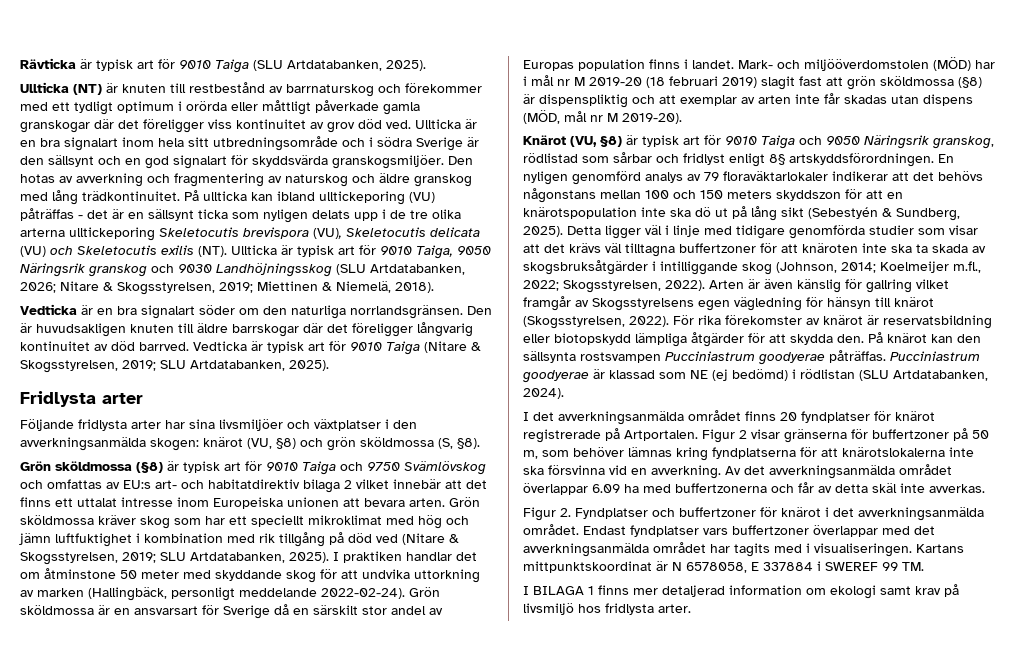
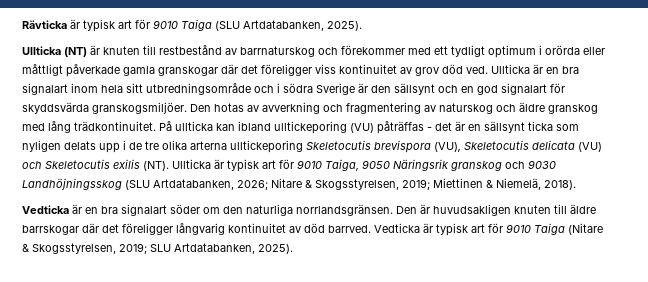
- Fridlysta arter
- Följande fridlysta arter har sina livsmiljöer och växtplatser i den avverkningsanmälda skogen: knärot (VU, §8) och grön sköldmossa (S, §8).
- Grön sköldmossa (§8) är typisk art för 9010 Taiga och 9750 Svämlövskog och omfattas av EU:s art- och habitatdirektiv bilaga 2 vilket innebär att det finns ett uttalat intresse inom Europeiska unionen att bevara arten. Grön sköldmossa kräver skog som har ett speciellt mikroklimat med hög och jämn luftfuktighet i kombination med rik tillgång på död ved (Nitare & Skogsstyrelsen, 2019; SLU Artdatabanken, 2025). I praktiken handlar det om åtminstone 50 meter med skyddande skog för att undvika uttorkning av marken (Hallingbäck, personligt meddelande 2022-02-24). Grön sköldmossa är en ansvarsart för Sverige då en särskilt stor andel av Europas population finns i landet. Mark- och miljööverdomstolen (MÖD) har i mål nr M 2019-20 (18 februari 2019) slagit fast att grön sköldmossa (§8) är dispenspliktig och att exemplar av arten inte får skadas utan dispens (MÖD, mål nr M 2019-20).
- Knärot (VU, §8) är typisk art för 9010 Taiga och 9050 Näringsrik granskog, rödlistad som sårbar och fridlyst enligt 8§ artskyddsförordningen. En nyligen genomförd analys av 79 floraväktarlokaler indikerar att det behövs någonstans mellan 100 och 150 meters skyddszon för att en knärotspopulation inte ska dö ut på lång sikt (Sebestyén & Sundberg, 2025). Detta ligger väl i linje med tidigare genomförda studier som visar att det krävs väl tilltagna buffertzoner för att knäroten inte ska ta skada av skogsbruksåtgärder i intilliggande skog (Johnson, 2014; Koelmeijer m.fl., 2022; Skogsstyrelsen, 2022). Arten är även känslig för gallring vilket framgår av Skogsstyrelsens egen vägledning för hänsyn till knärot (Skogsstyrelsen, 2022). För rika förekomster av knärot är reservatsbildning eller biotopskydd lämpliga åtgärder för att skydda den. På knärot kan den sällsynta rostsvampen Pucciniastrum goodyerae påträffas. Pucciniastrum goodyerae är klassad som NE (ej bedömd) i rödlistan (SLU Artdatabanken, 2024).
- I det avverkningsanmälda området finns 20 fyndplatser för knärot registrerade på Artportalen. Figur 2 visar gränserna för buffertzoner på 50 m, som behöver lämnas kring fyndplatserna för att knärotslokalerna inte ska försvinna vid en avverkning. Av det avverkningsanmälda området överlappar 6.09 ha med buffertzonerna och får av detta skäl inte avverkas.
- Figur 2. Fyndplatser och buffertzoner för knärot i det avverkningsanmälda området. Endast fyndplatser vars buffertzoner överlappar med det avverkningsanmälda området har tagits med i visualiseringen. Kartans mittpunktskoordinat är N 6578058, E 337884 i SWEREF 99 TM.
- I BILAGA 1 finns mer detaljerad information om ekologi samt krav på livsmiljö hos fridlysta arter.

